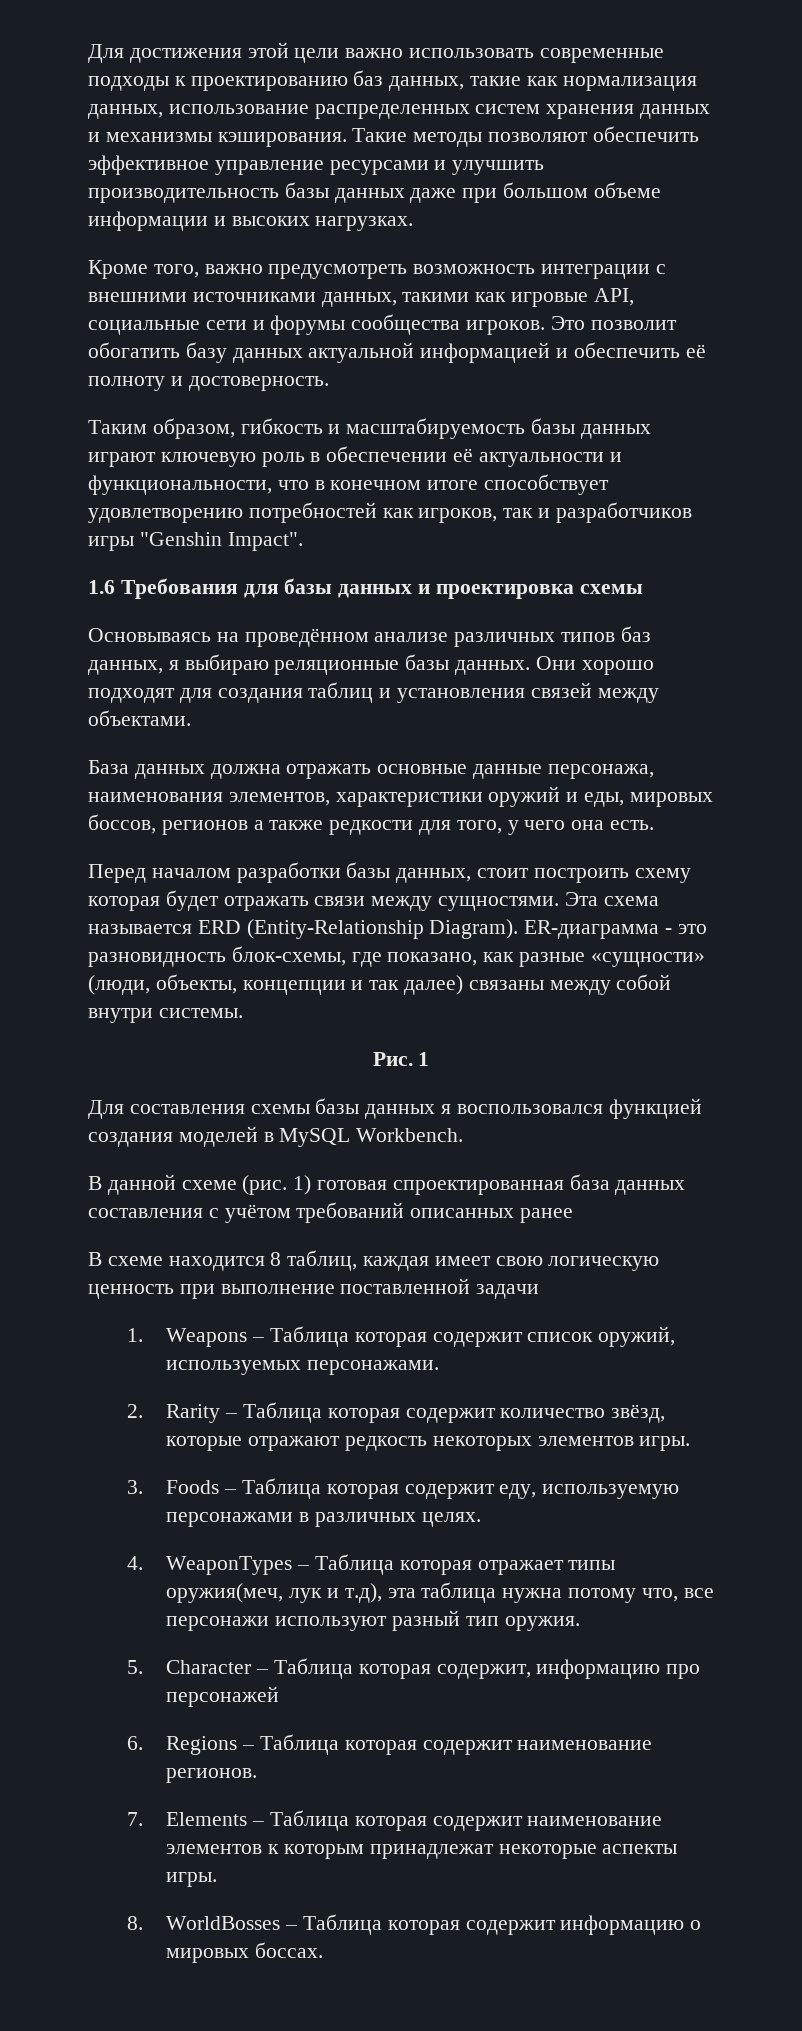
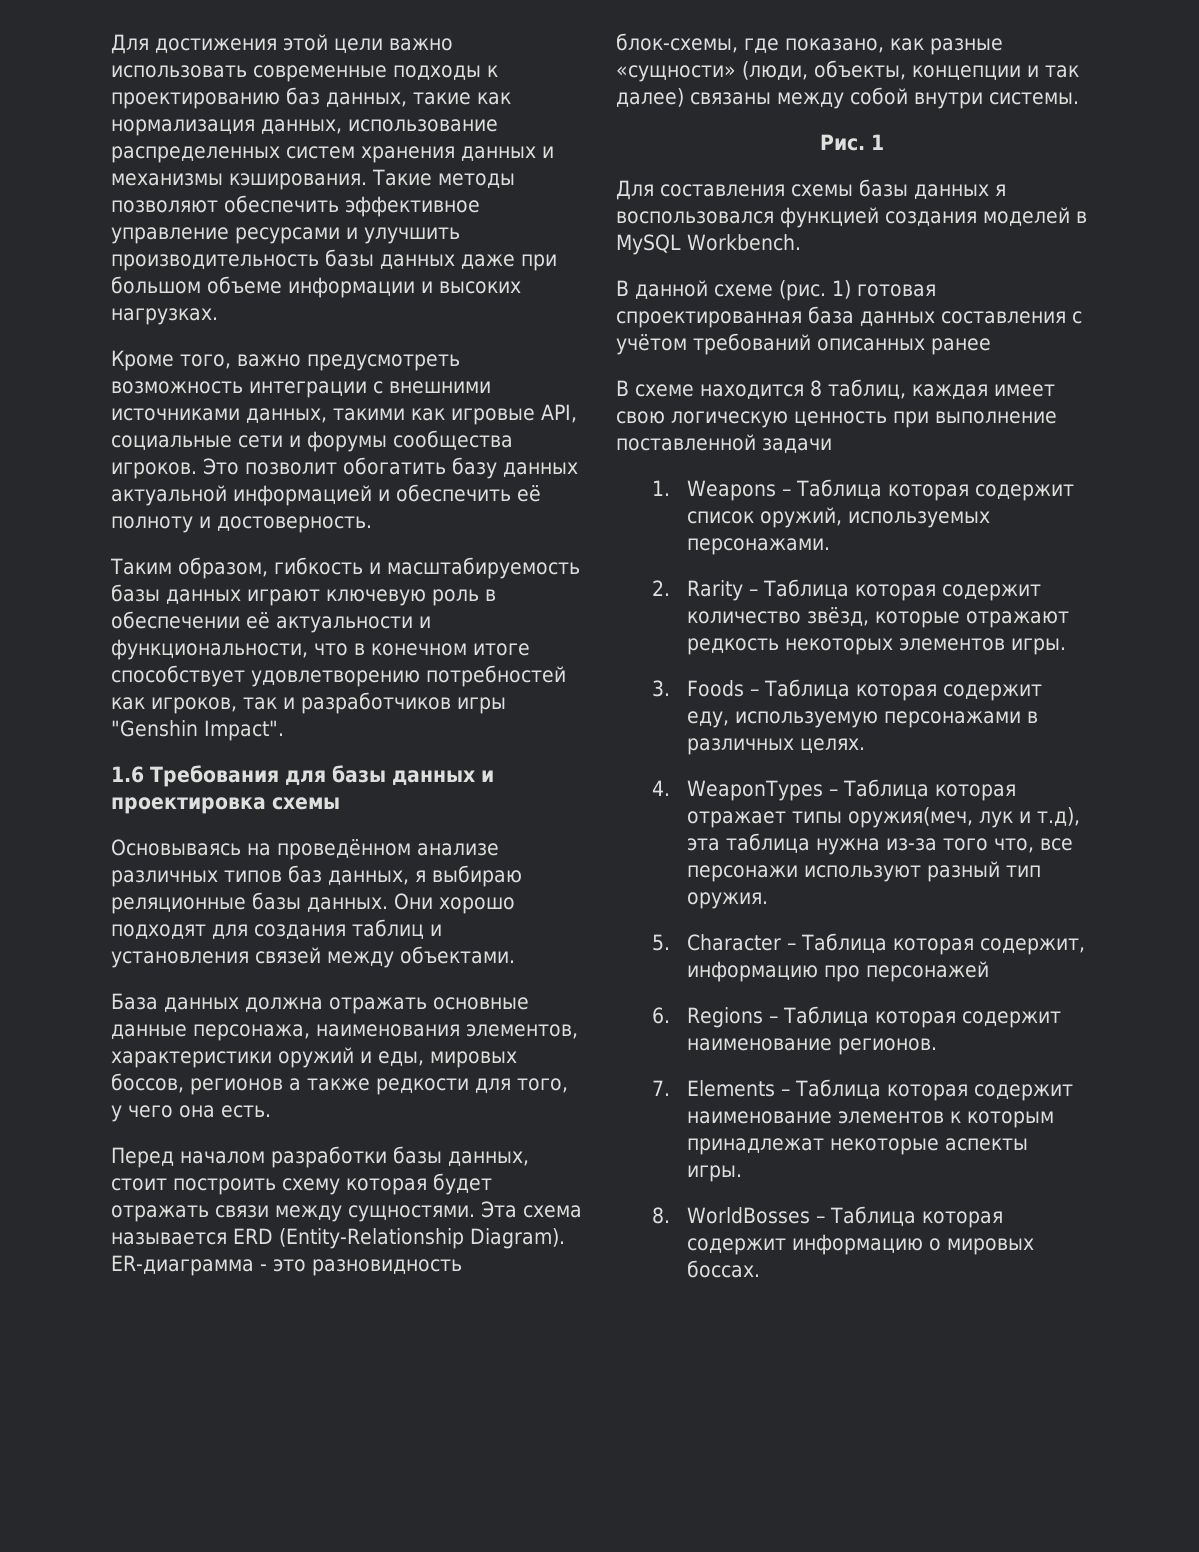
- 4. WeaponTypes – Таблица которая отражает типы оружия(меч, лук и т.д), эта таблица нужна потому что, все персонажи используют разный тип оружия.
+ 4. WeaponTypes – Таблица которая отражает типы оружия(меч, лук и т.д), эта таблица нужна из-за того что, все персонажи используют разный тип оружия.

